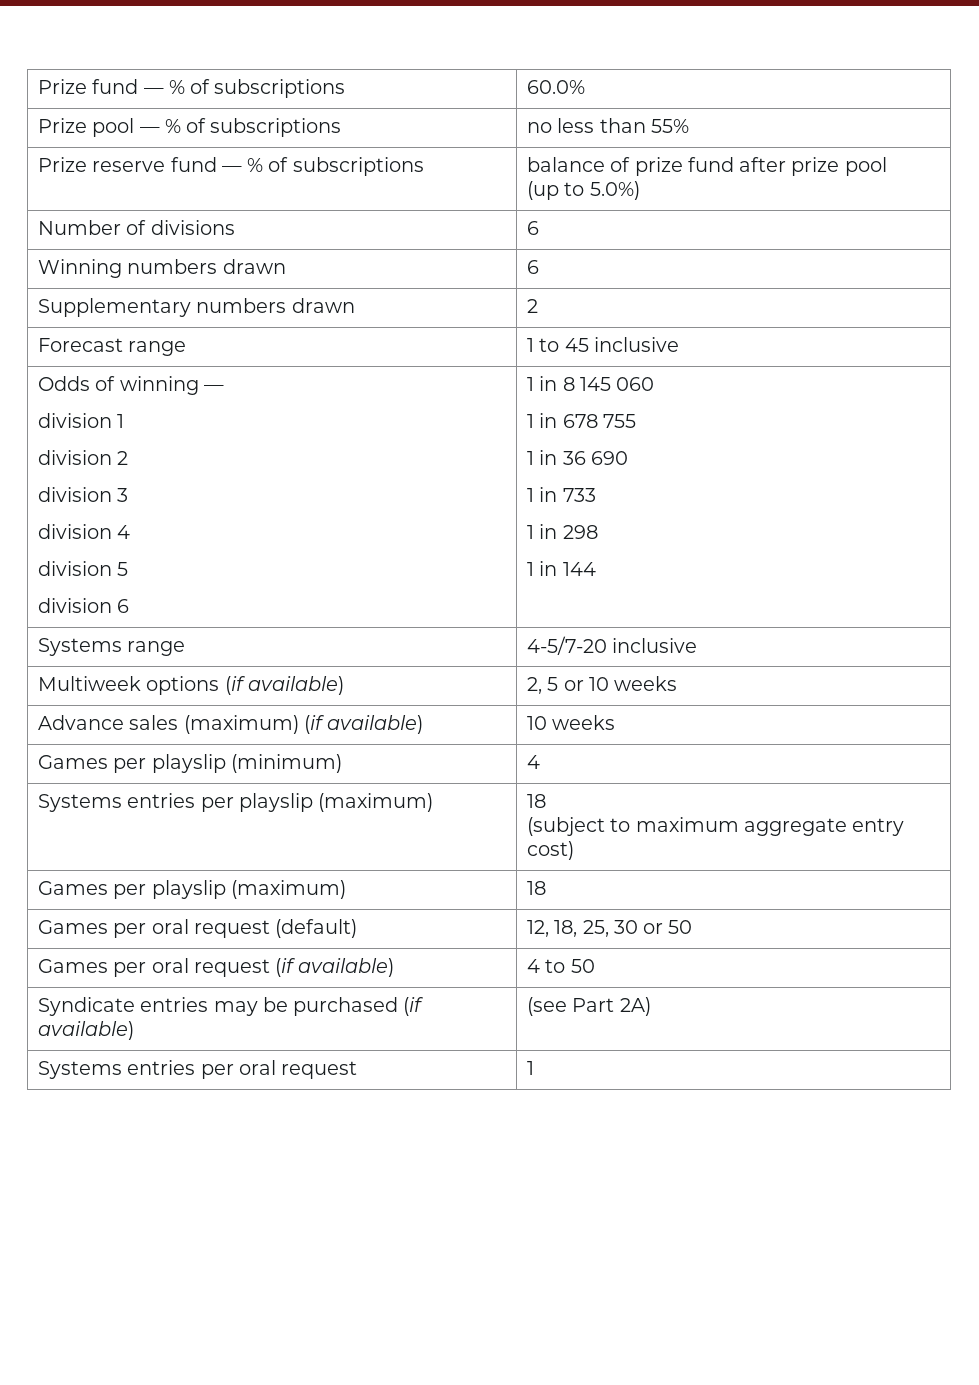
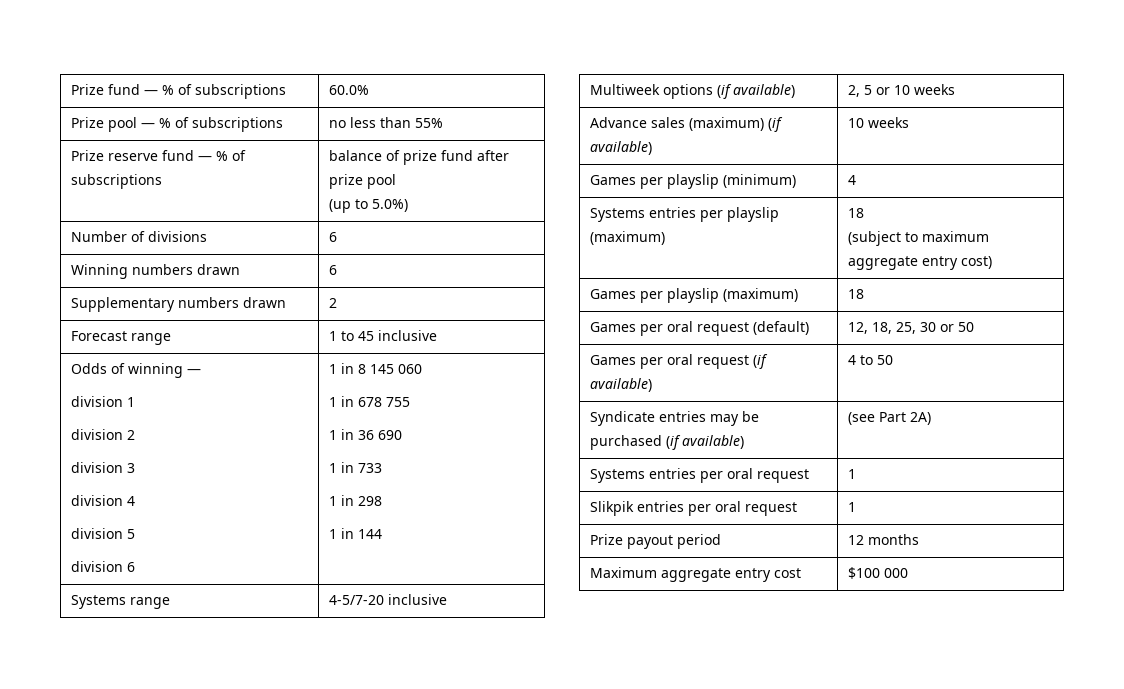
+ Slikpik entries per oral request | 1
+ Prize payout period | 12 months
+ Maximum aggregate entry cost | $100 000

